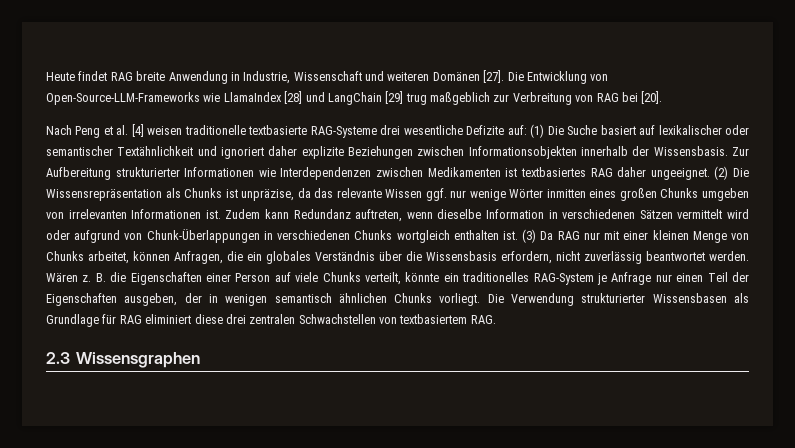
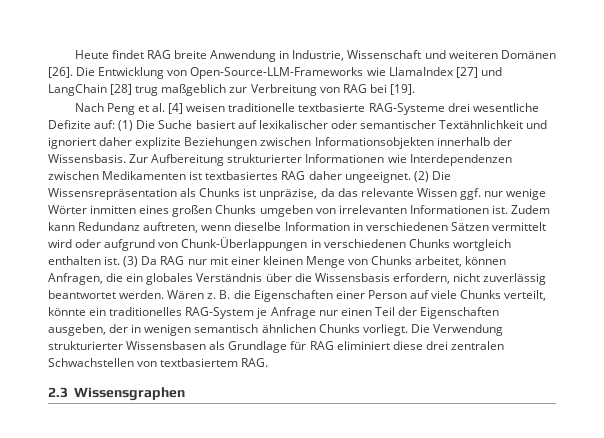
- Heute findet RAG breite Anwendung in Industrie, Wissenschaft und weiteren Domänen [27].
+ Heute findet RAG breite Anwendung in Industrie, Wissenschaft und weiteren Domänen [26].
- Die Entwicklung von Open-Source-LLM-Frameworks wie LlamaIndex [28] und LangChain [29] trug maßgeblich zur Verbreitung von RAG bei [20].
+ Die Entwicklung von Open-Source-LLM-Frameworks wie LlamaIndex [27] und LangChain [28] trug maßgeblich zur Verbreitung von RAG bei [19].

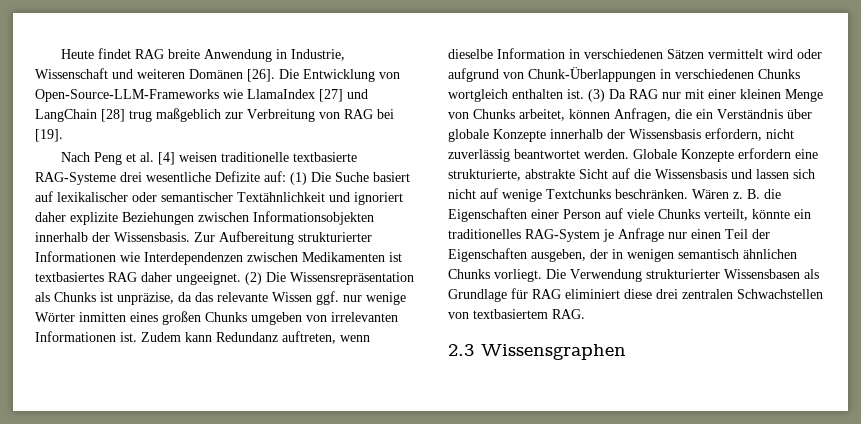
- (3) Da RAG nur mit einer kleinen Menge von Chunks arbeitet, können Anfragen, die ein globales Verständnis über die Wissensbasis erfordern, nicht zuverlässig beantwortet werden.
+ (3) Da RAG nur mit einer kleinen Menge von Chunks arbeitet, können Anfragen, die ein Verständnis über globale Konzepte innerhalb der Wissensbasis erfordern, nicht zuverlässig beantwortet werden.
+ Globale Konzepte erfordern eine strukturierte, abstrakte Sicht auf die Wissensbasis und lassen sich nicht auf wenige Textchunks beschränken.

